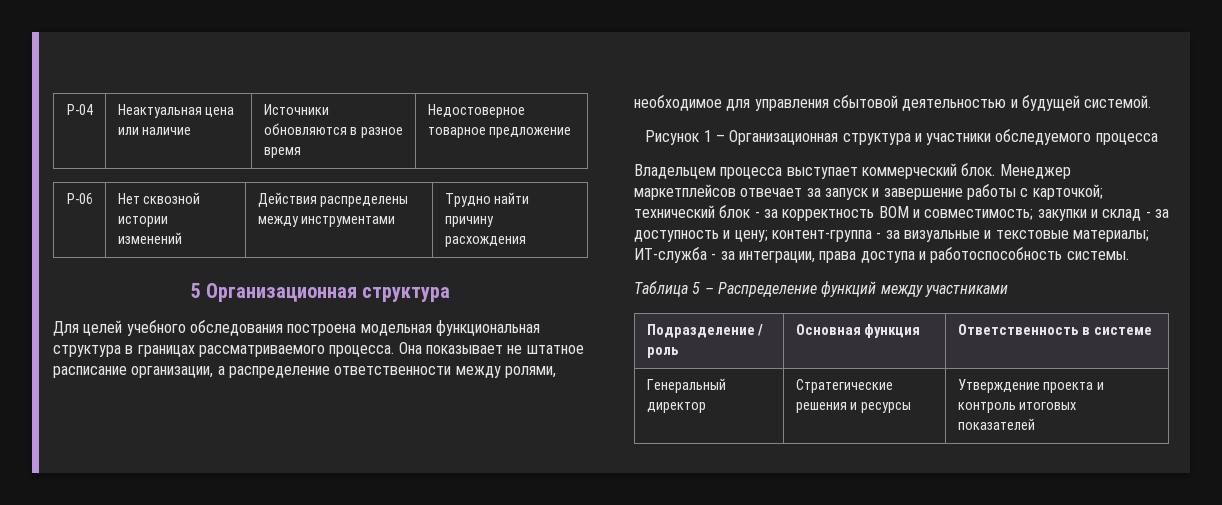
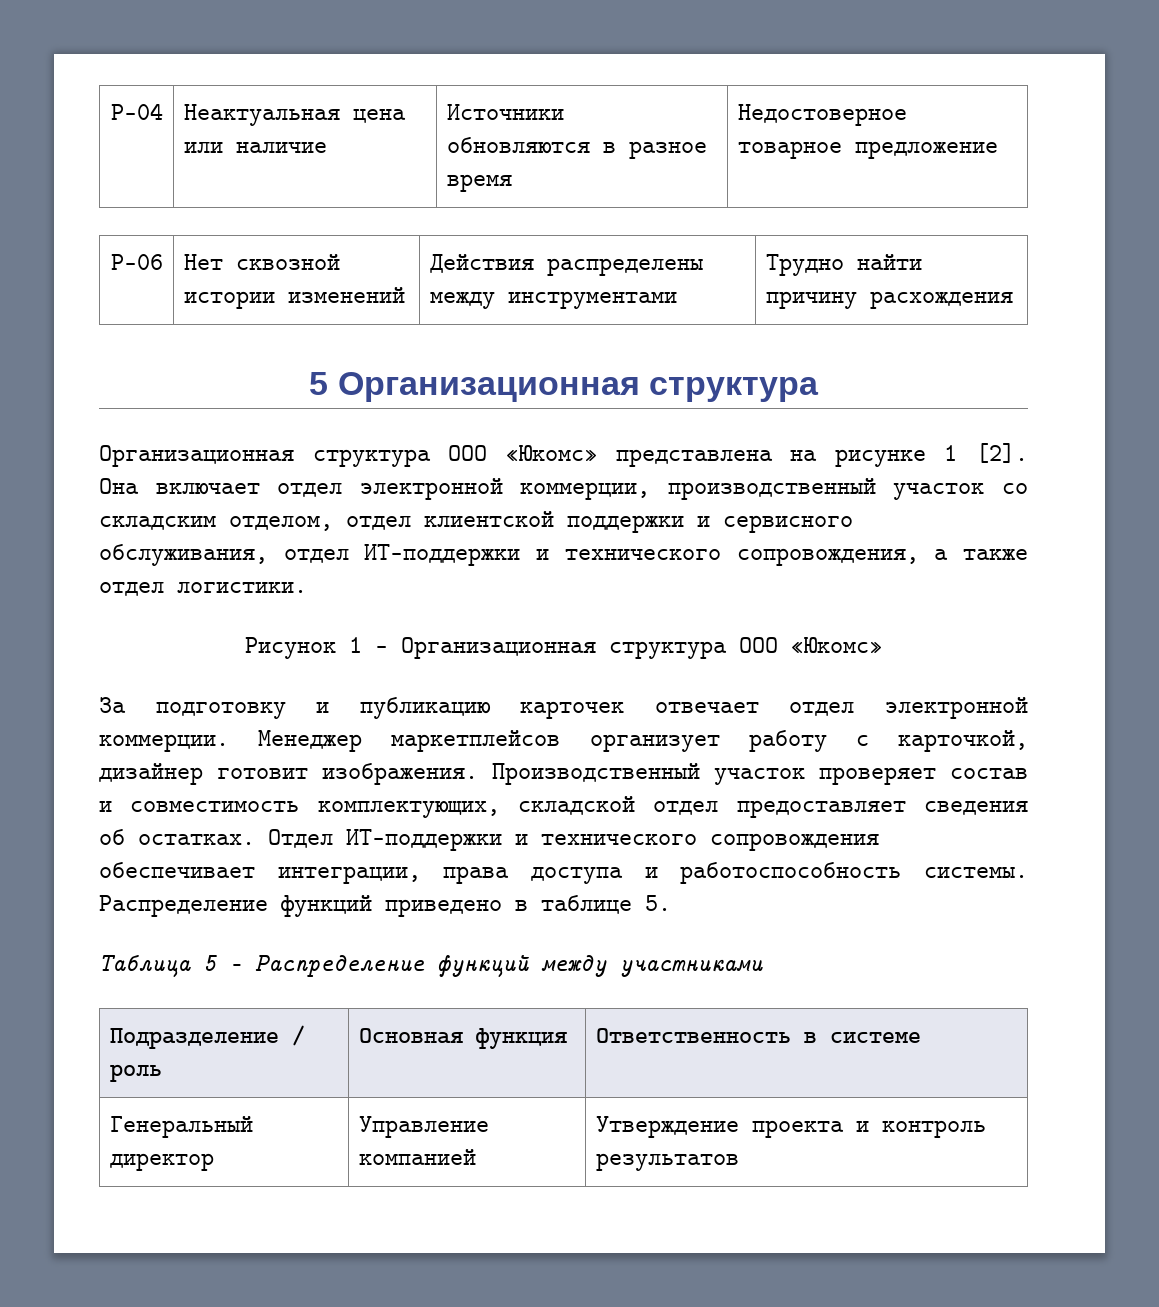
- Для целей учебного обследования построена модельная функциональная структура в границах рассматриваемого процесса. Она показывает не штатное расписание организации, а распределение ответственности между ролями, необходимое для управления сбытовой деятельностью и будущей системой.
+ Организационная структура ООО «Юкомс» представлена на рисунке 1 [2]. Она включает отдел электронной коммерции, производственный участок со складским отделом, отдел клиентской поддержки и сервисного обслуживания, отдел ИТ-поддержки и технического сопровождения, а также отдел логистики.
- Рисунок 1 – Организационная структура и участники обследуемого процесса
- Владельцем процесса выступает коммерческий блок. Менеджер маркетплейсов отвечает за запуск и завершение работы с карточкой; технический блок - за корректность BOM и совместимость; закупки и склад - за доступность и цену; контент-группа - за визуальные и текстовые материалы; ИТ-служба - за интеграции, права доступа и работоспособность системы.
+ Рисунок 1 – Организационная структура ООО «Юкомс»
+ За подготовку и публикацию карточек отвечает отдел электронной коммерции. Менеджер маркетплейсов организует работу с карточкой, дизайнер готовит изображения. Производственный участок проверяет состав и совместимость комплектующих, складской отдел предоставляет сведения об остатках. Отдел ИТ-поддержки и технического сопровождения обеспечивает интеграции, права доступа и работоспособность системы. Распределение функций приведено в таблице 5.
- Генеральный директор | Стратегические решения и ресурсы | Утверждение проекта и контроль итоговых показателей
+ Генеральный директор | Управление компанией | Утверждение проекта и контроль результатов

